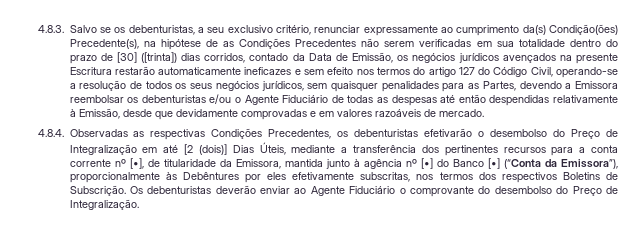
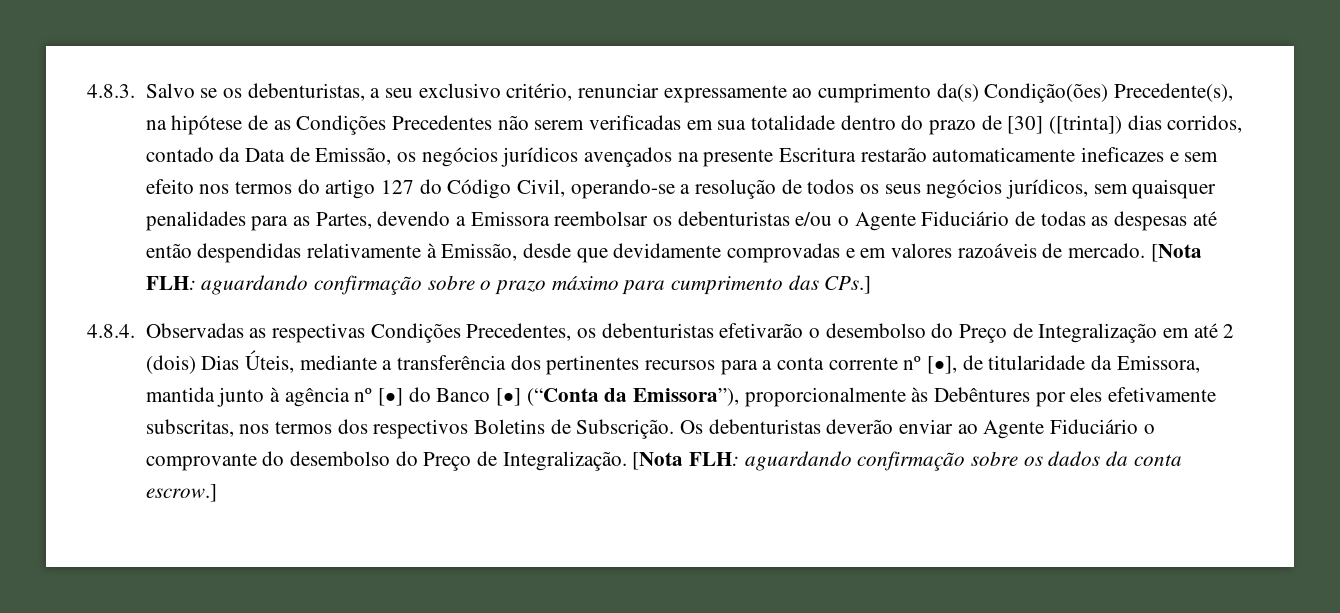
+ [Nota FLH: aguardando confirmação sobre o prazo máximo para cumprimento das CPs.]
- 4.8.4. Observadas as respectivas Condições Precedentes, os debenturistas efetivarão o desembolso do Preço de Integralização em até [2 (dois)] Dias Úteis, mediante a transferência dos pertinentes recursos para a conta corrente nº [•], de titularidade da Emissora, mantida junto à agência nº [•] do Banco [•] (“Conta da Emissora”), proporcionalmente às Debêntures por eles efetivamente subscritas, nos termos dos respectivos Boletins de Subscrição.
+ 4.8.4. Observadas as respectivas Condições Precedentes, os debenturistas efetivarão o desembolso do Preço de Integralização em até 2 (dois) Dias Úteis, mediante a transferência dos pertinentes recursos para a conta corrente nº [•], de titularidade da Emissora, mantida junto à agência nº [•] do Banco [•] (“Conta da Emissora”), proporcionalmente às Debêntures por eles efetivamente subscritas, nos termos dos respectivos Boletins de Subscrição.
+ [Nota FLH: aguardando confirmação sobre os dados da conta escrow.]

